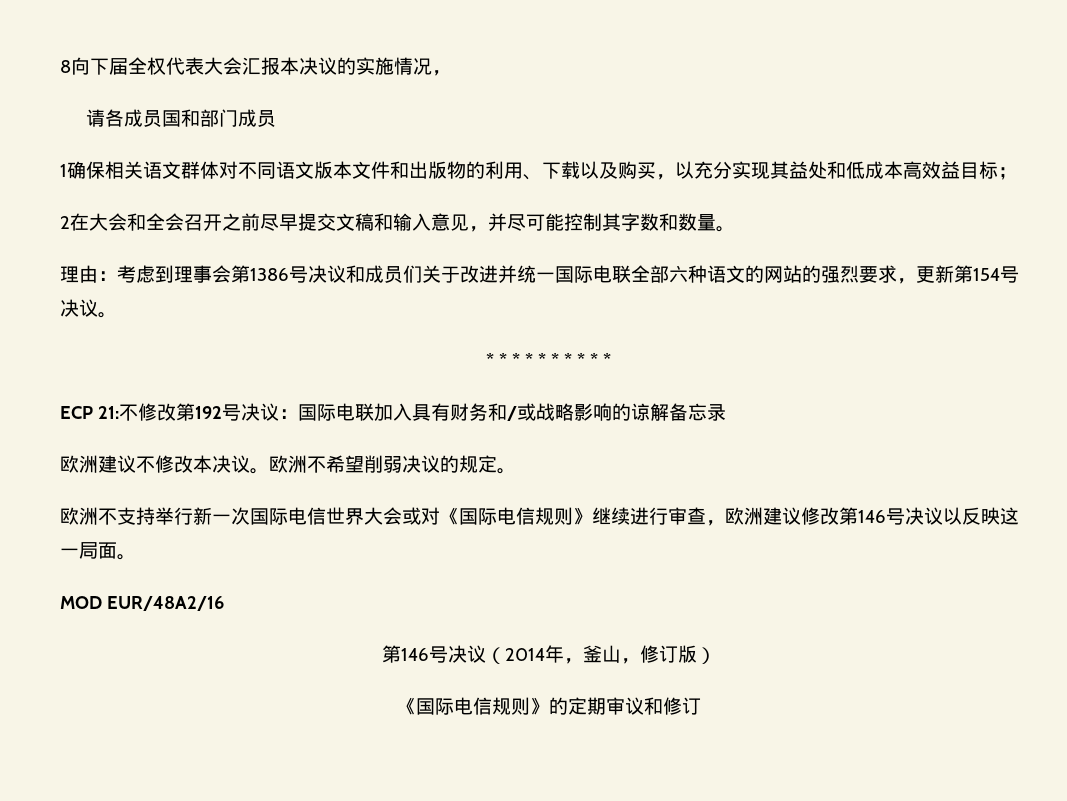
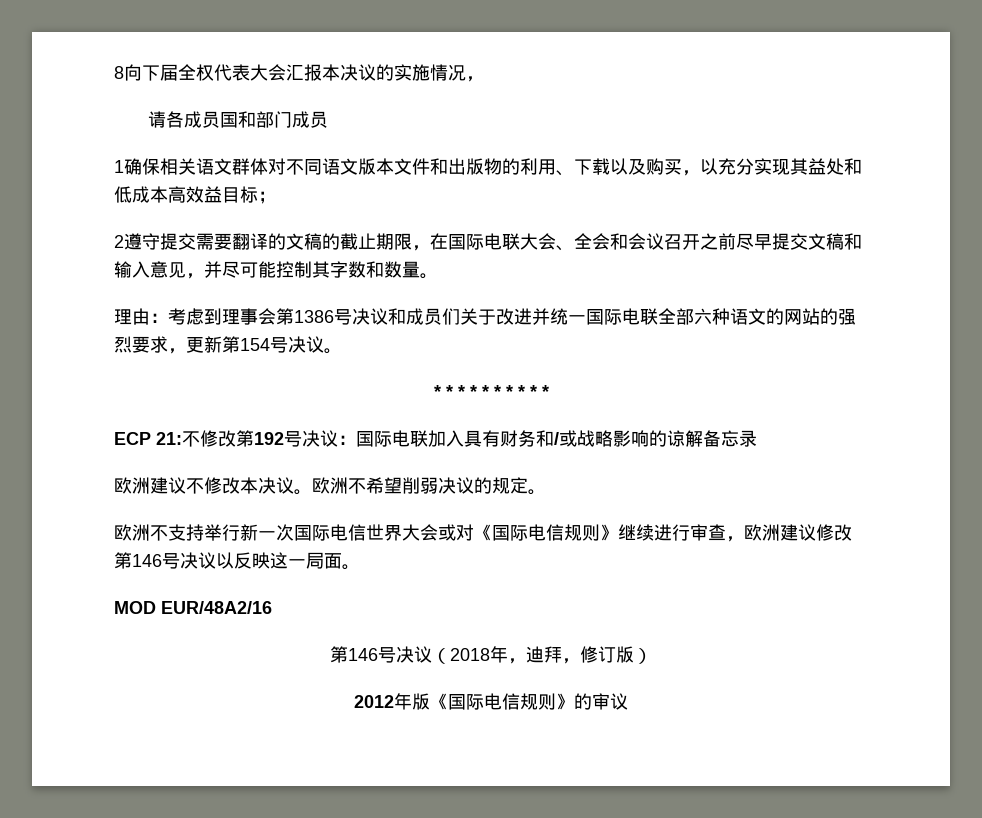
- 2在大会和全会召开之前尽早提交文稿和输入意见，并尽可能控制其字数和数量。
+ 2遵守提交需要翻译的文稿的截止期限，在国际电联大会、全会和会议召开之前尽早提交文稿和输入意见，并尽可能控制其字数和数量。
- 第146号决议（2014年，釜山，修订版）
+ 第146号决议（2018年，迪拜，修订版）
- 《国际电信规则》的定期审议和修订
+ 2012年版《国际电信规则》的审议

